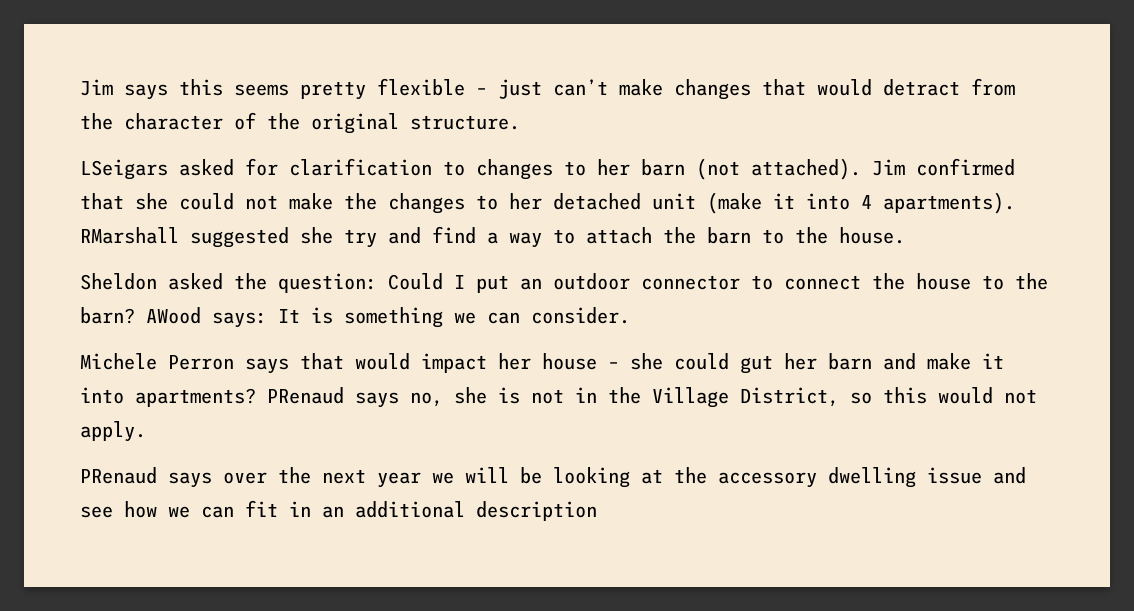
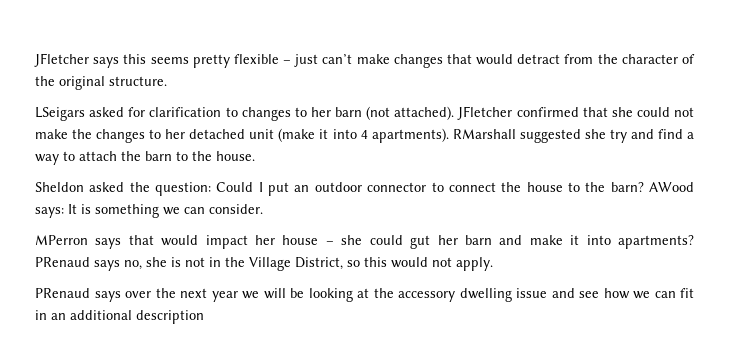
- Jim says this seems pretty flexible – just can’t make changes that would detract from the character of the original structure.
+ JFletcher says this seems pretty flexible – just can’t make changes that would detract from the character of the original structure.
- Jim confirmed that she could not make the changes to her detached unit (make it into 4 apartments).
+ JFletcher confirmed that she could not make the changes to her detached unit (make it into 4 apartments).
- Michele Perron says that would impact her house – she could gut her barn and make it into apartments?
+ MPerron says that would impact her house – she could gut her barn and make it into apartments?

